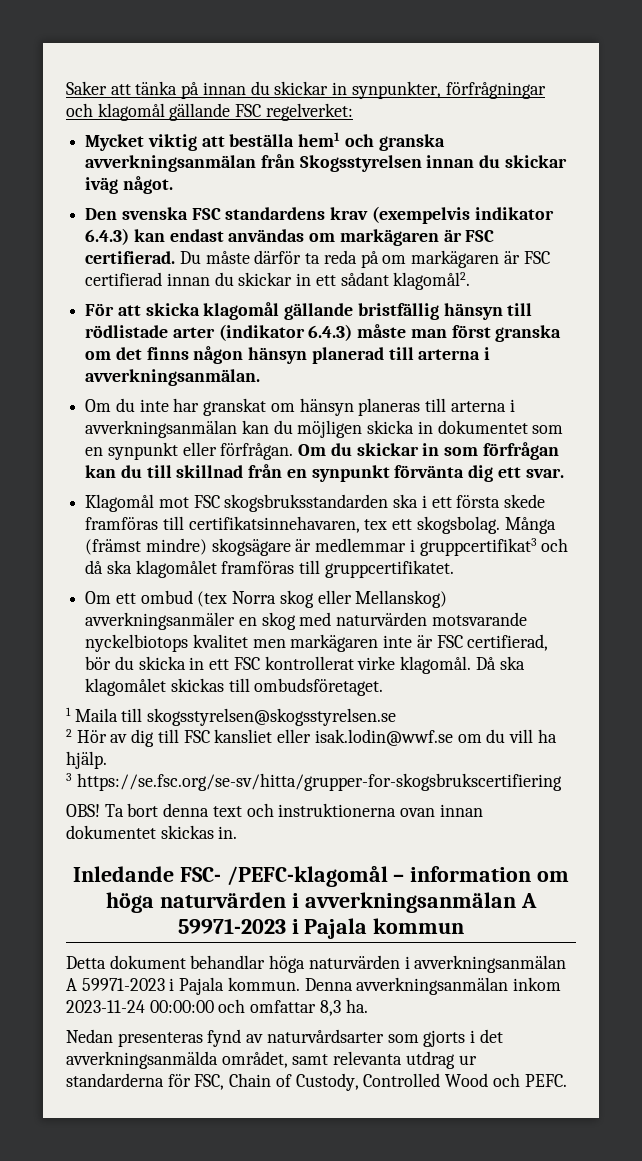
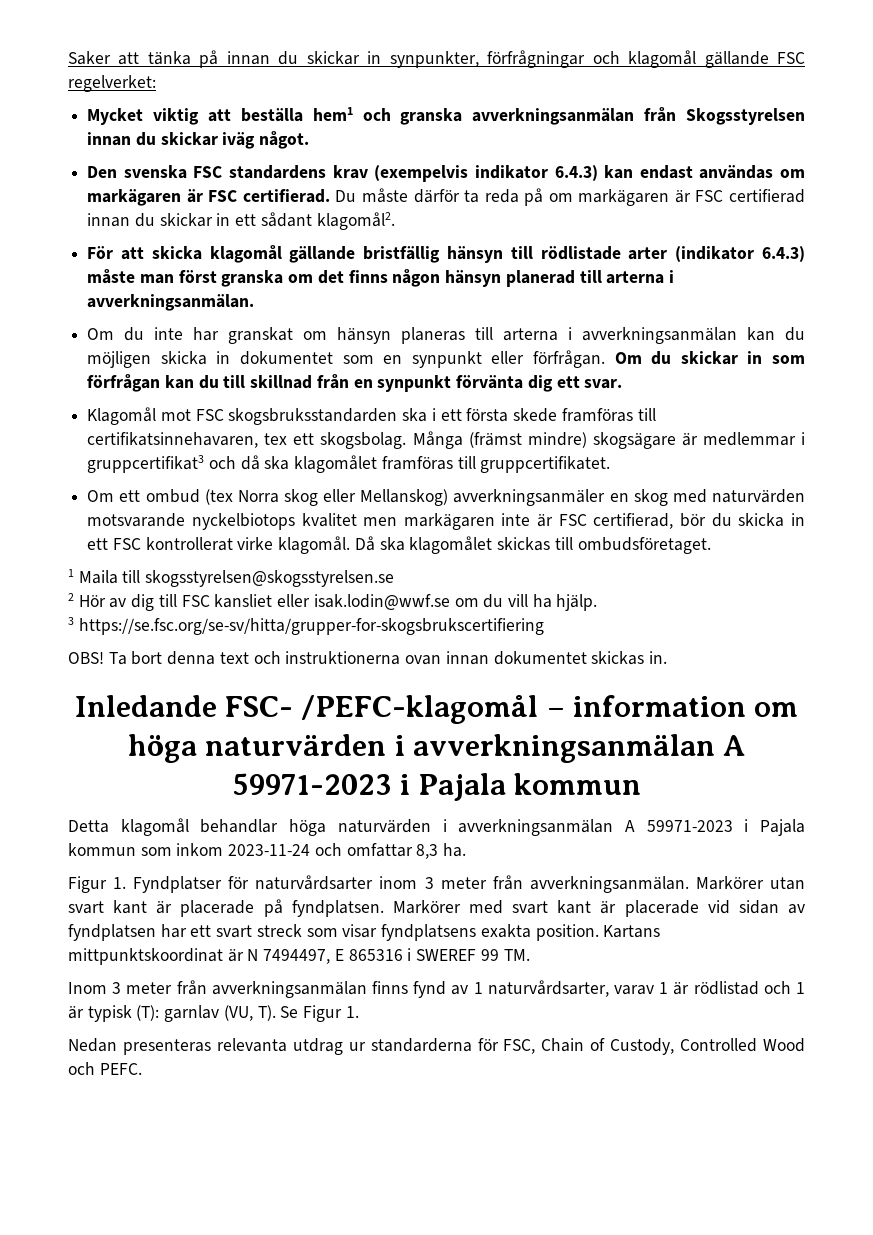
- Detta dokument behandlar höga naturvärden i avverkningsanmälan A 59971-2023 i Pajala kommun. Denna avverkningsanmälan inkom 2023-11-24 00:00:00 och omfattar 8,3 ha.
+ Detta klagomål behandlar höga naturvärden i avverkningsanmälan A 59971-2023 i Pajala kommun som inkom 2023-11-24 och omfattar 8,3 ha.
- Nedan presenteras fynd av naturvårdsarter som gjorts i det avverkningsanmälda området, samt relevanta utdrag ur standarderna för FSC, Chain of Custody, Controlled Wood och PEFC.
+ Figur 1. Fyndplatser för naturvårdsarter inom 3 meter från avverkningsanmälan. Markörer utan svart kant är placerade på fyndplatsen. Markörer med svart kant är placerade vid sidan av fyndplatsen har ett svart streck som visar fyndplatsens exakta position. Kartans mittpunktskoordinat är N 7494497, E 865316 i SWEREF 99 TM.
+ Inom 3 meter från avverkningsanmälan finns fynd av 1 naturvårdsarter, varav 1 är rödlistad och 1 är typisk (T): garnlav (VU, T). Se Figur 1.
+ Nedan presenteras relevanta utdrag ur standarderna för FSC, Chain of Custody, Controlled Wood och PEFC.

